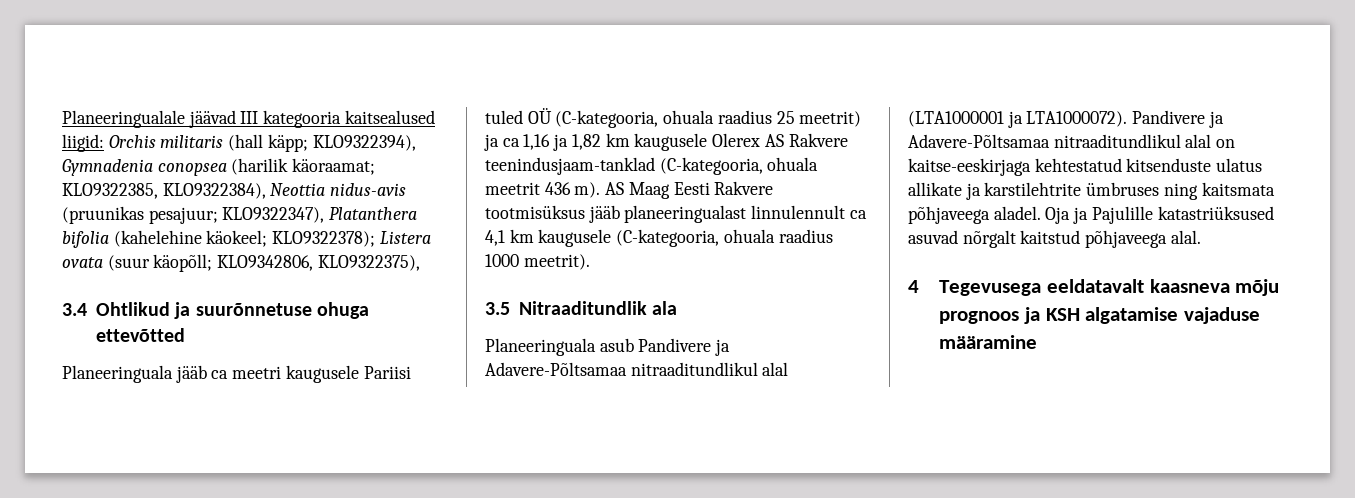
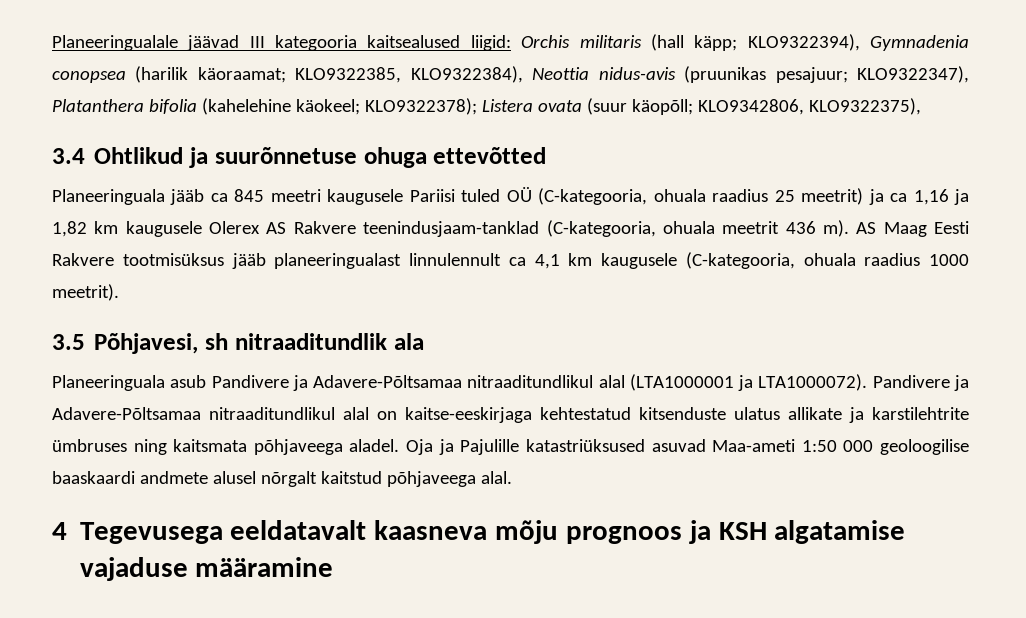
- Planeeringuala jääb ca meetri kaugusele Pariisi tuled OÜ (C-kategooria, ohuala raadius 25 meetrit) ja ca 1,16 ja 1,82 km kaugusele Olerex AS Rakvere teenindusjaam-tanklad (C-kategooria, ohuala meetrit 436 m).
+ Planeeringuala jääb ca 845 meetri kaugusele Pariisi tuled OÜ (C-kategooria, ohuala raadius 25 meetrit) ja ca 1,16 ja 1,82 km kaugusele Olerex AS Rakvere teenindusjaam-tanklad (C-kategooria, ohuala meetrit 436 m).
- 3.5 Nitraaditundlik ala
+ 3.5 Põhjavesi, sh nitraaditundlik ala
- Oja ja Pajulille katastriüksused asuvad nõrgalt kaitstud põhjaveega alal.
+ Oja ja Pajulille katastriüksused asuvad Maa-ameti 1:50 000 geoloogilise baaskaardi andmete alusel nõrgalt kaitstud põhjaveega alal.

